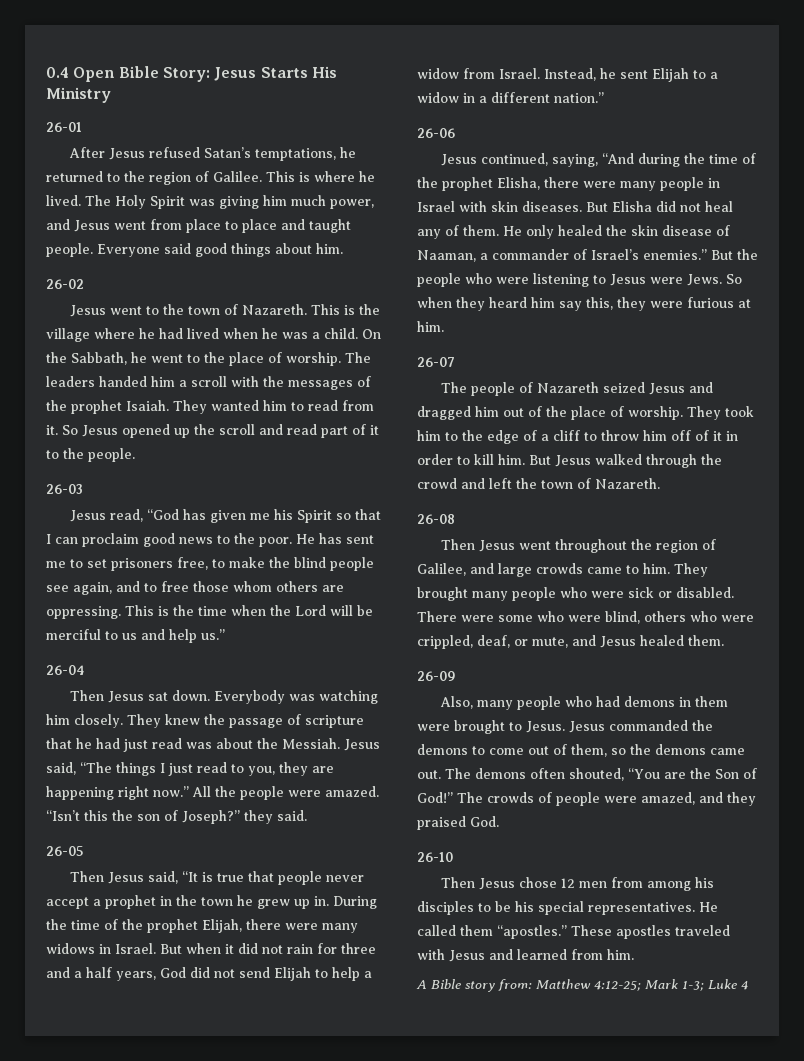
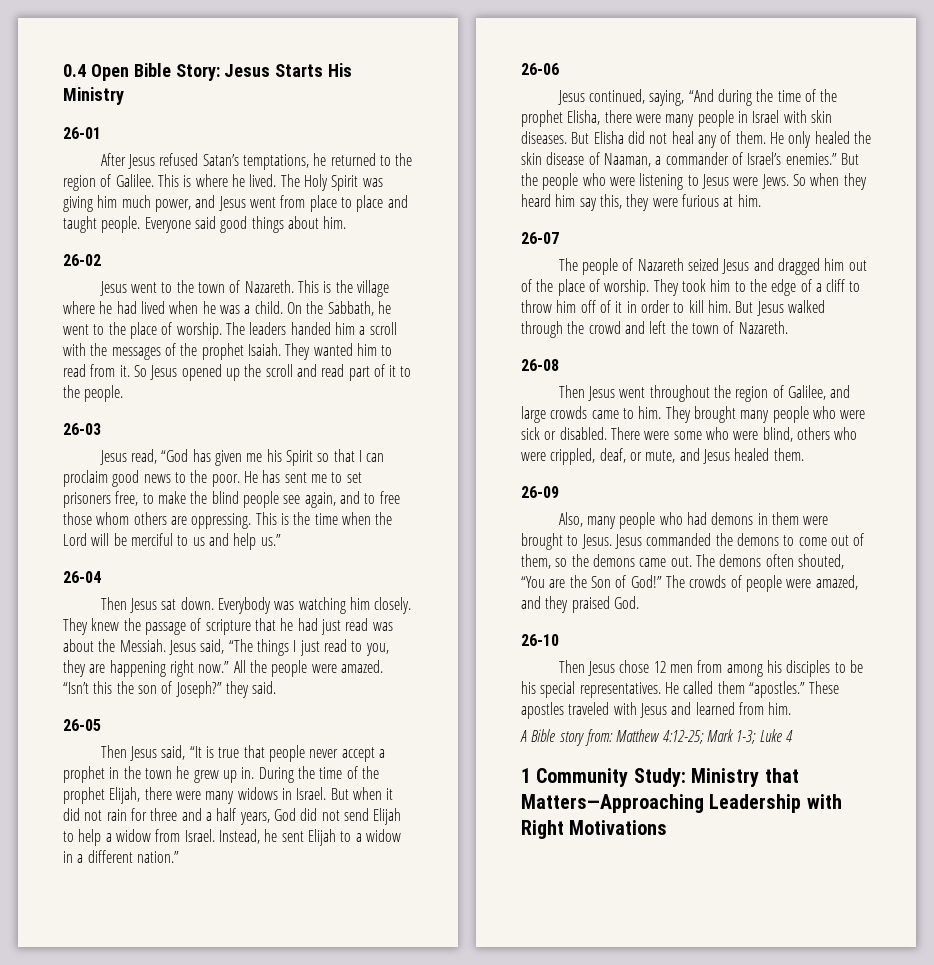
+ 1 Community Study: Ministry that Matters—Approaching Leadership with Right Motivations

